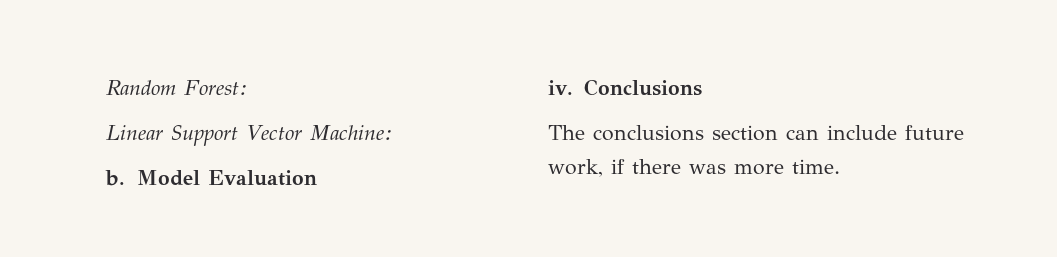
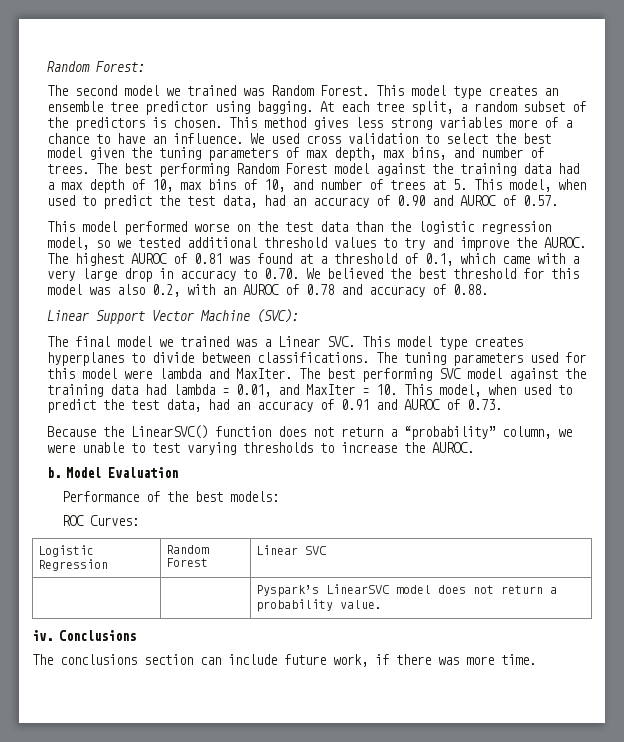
- Linear Support Vector Machine:
+ The second model we trained was Random Forest. This model type creates an ensemble tree predictor using bagging. At each tree split, a random subset of the predictors is chosen. This method gives less strong variables more of a chance to have an influence. We used cross validation to select the best model given the tuning parameters of max depth, max bins, and number of trees. The best performing Random Forest model against the training data had a max depth of 10, max bins of 10, and number of trees at 5. This model, when used to predict the test data, had an accuracy of 0.90 and AUROC of 0.57.
+ This model performed worse on the test data than the logistic regression model, so we tested additional threshold values to try and improve the AUROC. The highest AUROC of 0.81 was found at a threshold of 0.1, which came with a very large drop in accuracy to 0.70. We believed the best threshold for this model was also 0.2, with an AUROC of 0.78 and accuracy of 0.88.
+ Linear Support Vector Machine (SVC):
+ The final model we trained was a Linear SVC. This model type creates hyperplanes to divide between classifications. The tuning parameters used for this model were lambda and MaxIter. The best performing SVC model against the training data had lambda = 0.01, and MaxIter = 10. This model, when used to predict the test data, had an accuracy of 0.91 and AUROC of 0.73.
+ Because the LinearSVC() function does not return a “probability” column, we were unable to test varying thresholds to increase the AUROC.
  b. Model Evaluation
+ Performance of the best models:
+ ROC Curves:
+ Logistic Regression | Random Forest | Linear SVC
+ | | Pyspark’s LinearSVC model does not return a probability value.

